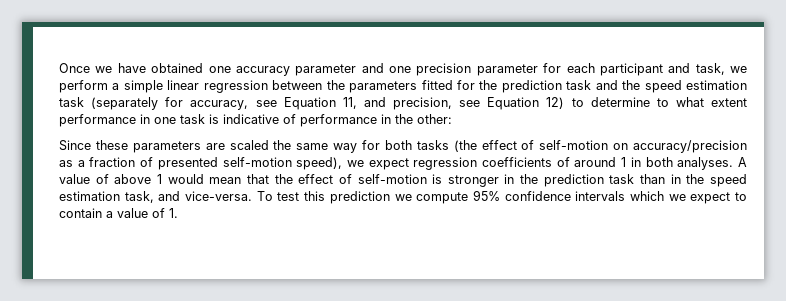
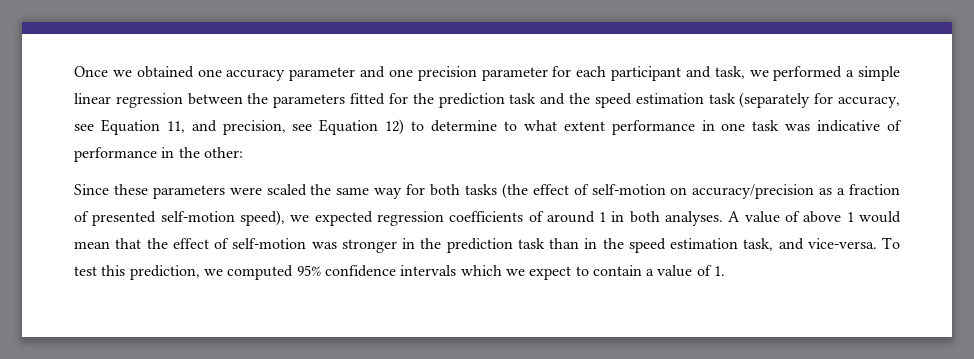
- Once we have obtained one accuracy parameter and one precision parameter for each participant and task, we perform a simple linear regression between the parameters fitted for the prediction task and the speed estimation task (separately for accuracy, see Equation 11, and precision, see Equation 12) to determine to what extent performance in one task is indicative of performance in the other:
+ Once we obtained one accuracy parameter and one precision parameter for each participant and task, we performed a simple linear regression between the parameters fitted for the prediction task and the speed estimation task (separately for accuracy, see Equation 11, and precision, see Equation 12) to determine to what extent performance in one task was indicative of performance in the other:
- Since these parameters are scaled the same way for both tasks (the effect of self-motion on accuracy/precision as a fraction of presented self-motion speed), we expect regression coefficients of around 1 in both analyses.
+ Since these parameters were scaled the same way for both tasks (the effect of self-motion on accuracy/precision as a fraction of presented self-motion speed), we expected regression coefficients of around 1 in both analyses.
- A value of above 1 would mean that the effect of self-motion is stronger in the prediction task than in the speed estimation task, and vice-versa.
+ A value of above 1 would mean that the effect of self-motion was stronger in the prediction task than in the speed estimation task, and vice-versa.
- To test this prediction we compute 95% confidence intervals which we expect to contain a value of 1.
+ To test this prediction, we computed 95% confidence intervals which we expect to contain a value of 1.

